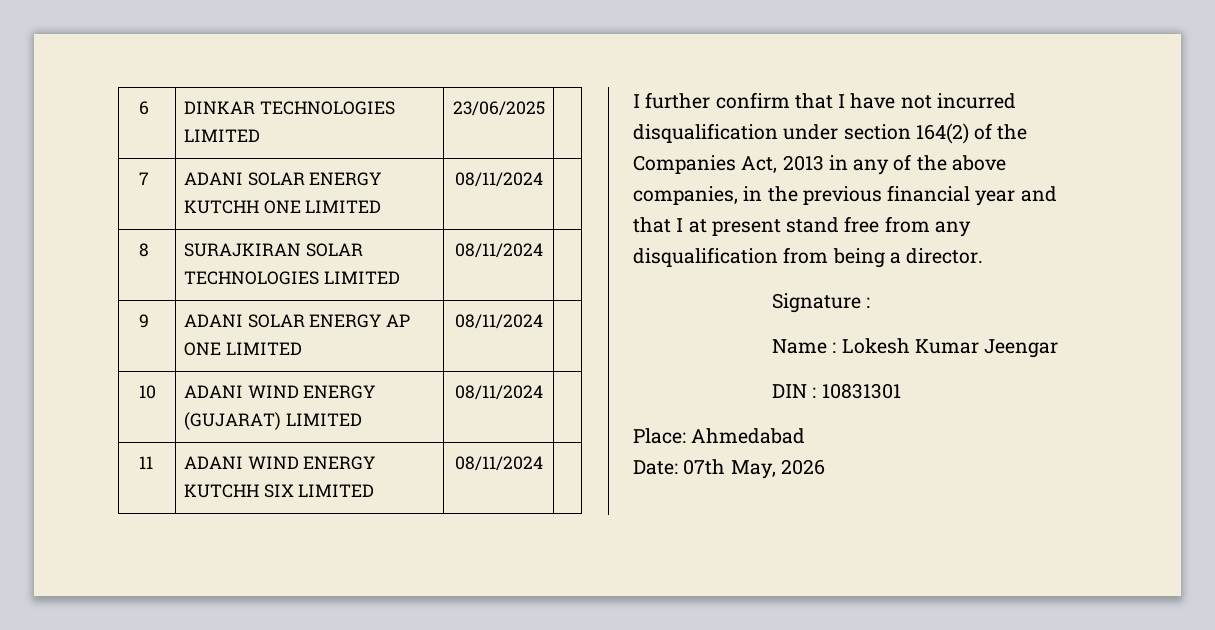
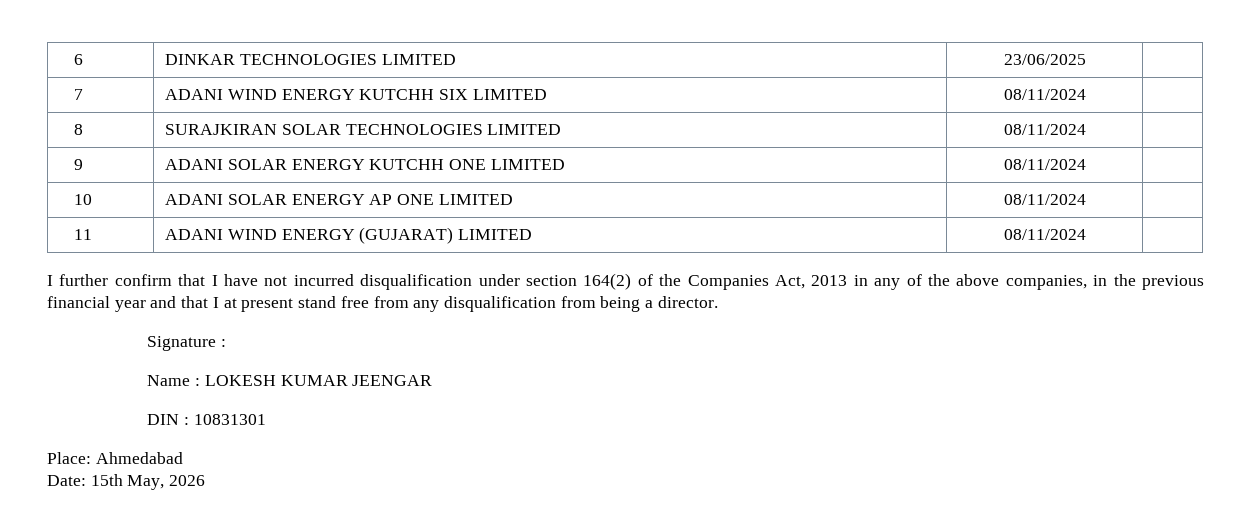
- 7 | ADANI SOLAR ENERGY KUTCHH ONE LIMITED | 08/11/2024 |
+ 7 | ADANI WIND ENERGY KUTCHH SIX LIMITED | 08/11/2024 |
- 9 | ADANI SOLAR ENERGY AP ONE LIMITED | 08/11/2024 |
+ 9 | ADANI SOLAR ENERGY KUTCHH ONE LIMITED | 08/11/2024 |
- 10 | ADANI WIND ENERGY (GUJARAT) LIMITED | 08/11/2024 |
+ 10 | ADANI SOLAR ENERGY AP ONE LIMITED | 08/11/2024 |
- 11 | ADANI WIND ENERGY KUTCHH SIX LIMITED | 08/11/2024 |
+ 11 | ADANI WIND ENERGY (GUJARAT) LIMITED | 08/11/2024 |
- Name : Lokesh Kumar Jeengar
+ Name : LOKESH KUMAR JEENGAR
- Date: 07th May, 2026
+ Date: 15th May, 2026

